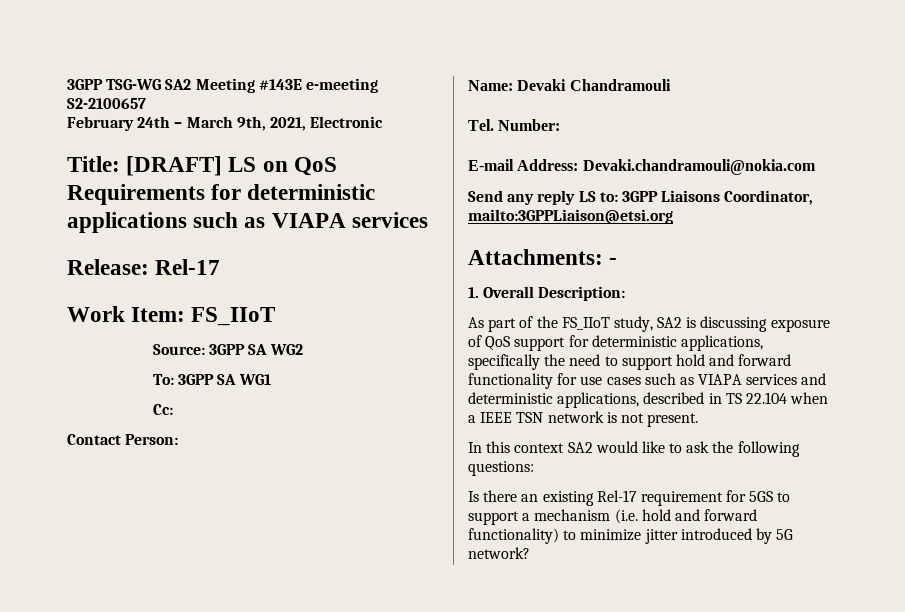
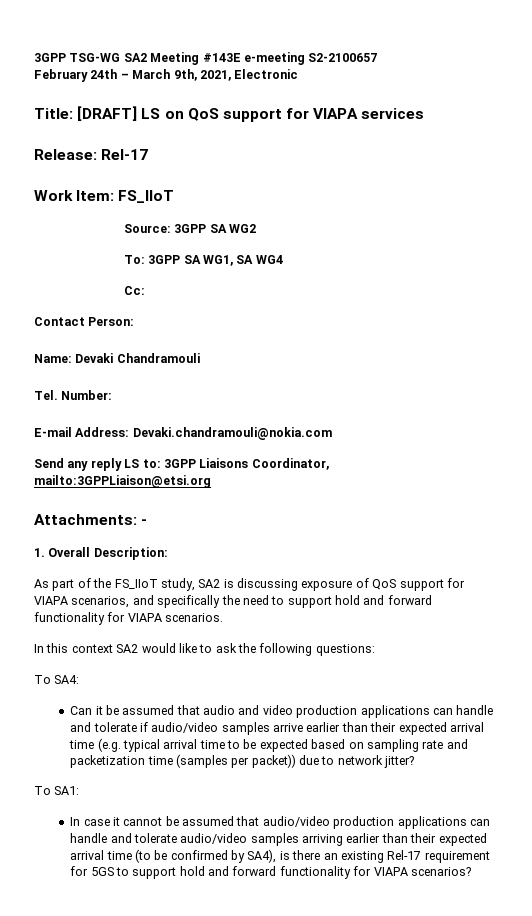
- Title: [DRAFT] LS on QoS Requirements for deterministic applications such as VIAPA services
+ Title: [DRAFT] LS on QoS support for VIAPA services
- To: 3GPP SA WG1
+ To: 3GPP SA WG1, SA WG4
- As part of the FS_IIoT study, SA2 is discussing exposure of QoS support for deterministic applications, specifically the need to support hold and forward functionality for use cases such as VIAPA services and deterministic applications, described in TS 22.104 when a IEEE TSN network is not present.
+ As part of the FS_IIoT study, SA2 is discussing exposure of QoS support for VIAPA scenarios, and specifically the need to support hold and forward functionality for VIAPA scenarios.
- Is there an existing Rel-17 requirement for 5GS to support a mechanism (i.e. hold and forward functionality) to minimize jitter introduced by 5G network?
+ To SA4:
+ Can it be assumed that audio and video production applications can handle and tolerate if audio/video samples arrive earlier than their expected arrival time (e.g. typical arrival time to be expected based on sampling rate and packetization time (samples per packet)) due to network jitter?
+ To SA1:
+ In case it cannot be assumed that audio/video production applications can handle and tolerate audio/video samples arriving earlier than their expected arrival time (to be confirmed by SA4), is there an existing Rel-17 requirement for 5GS to support hold and forward functionality for VIAPA scenarios?

